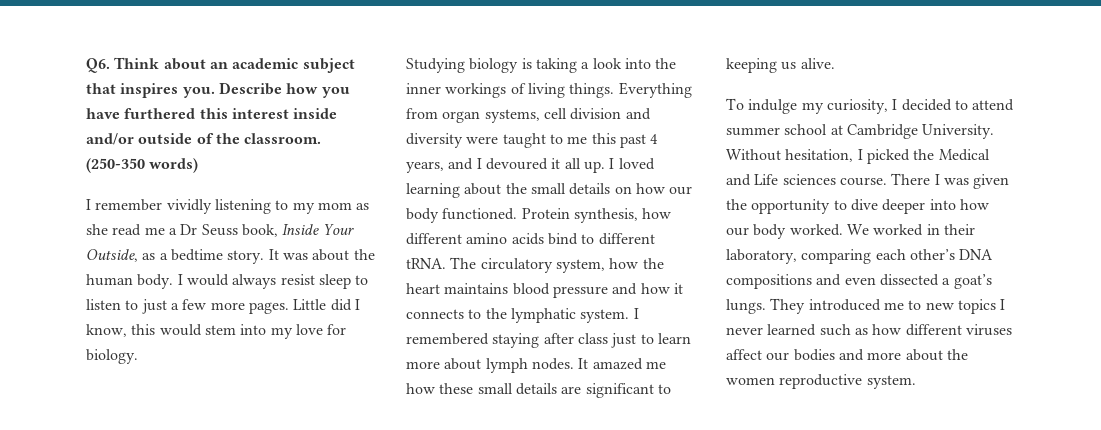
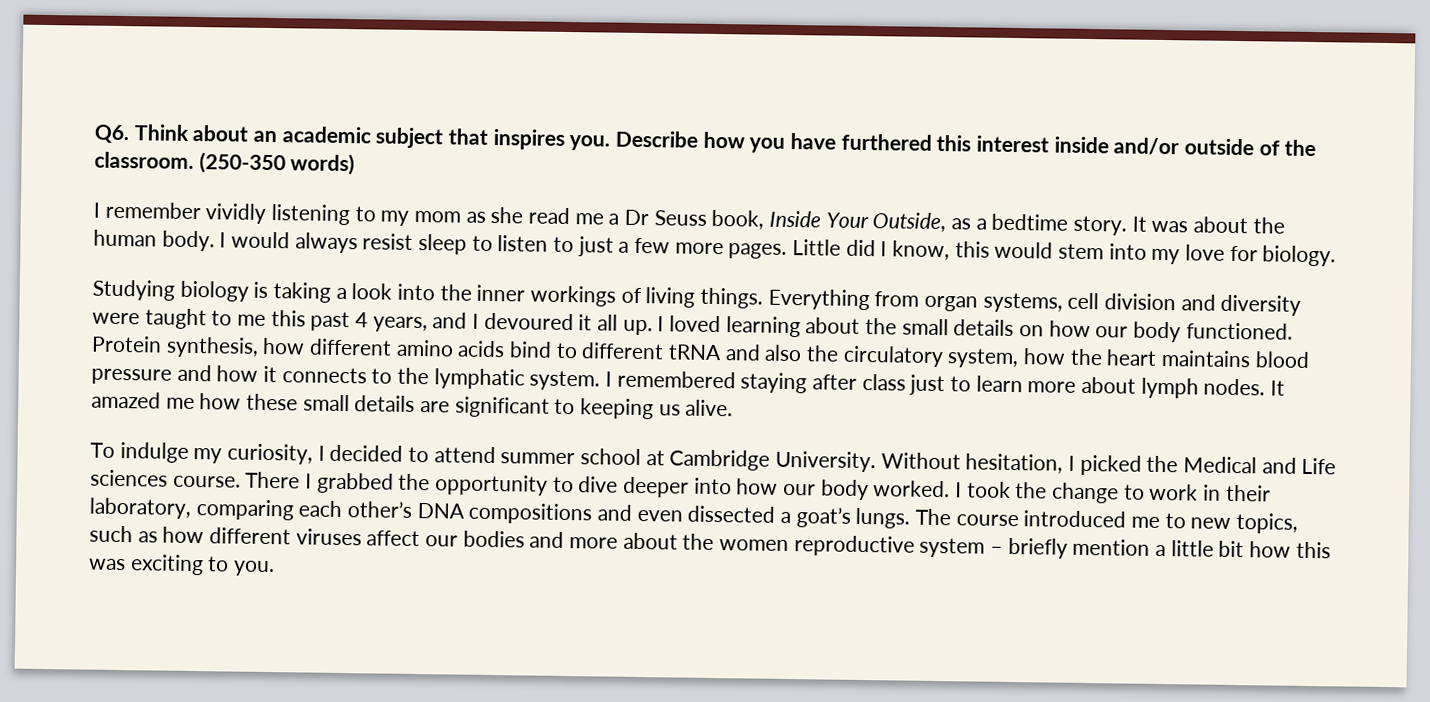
- Protein synthesis, how different amino acids bind to different tRNA. The circulatory system, how the heart maintains blood pressure and how it connects to the lymphatic system.
+ Protein synthesis, how different amino acids bind to different tRNA and also the circulatory system, how the heart maintains blood pressure and how it connects to the lymphatic system.
- There I was given the opportunity to dive deeper into how our body worked.
+ There I grabbed the opportunity to dive deeper into how our body worked.
- We worked in their laboratory, comparing each other’s DNA compositions and even dissected a goat’s lungs.
+ I took the change to work in their laboratory, comparing each other’s DNA compositions and even dissected a goat’s lungs.
- They introduced me to new topics I never learned such as how different viruses affect our bodies and more about the women reproductive system.
+ The course introduced me to new topics, such as how different viruses affect our bodies and more about the women reproductive system – briefly mention a little bit how this was exciting to you.

